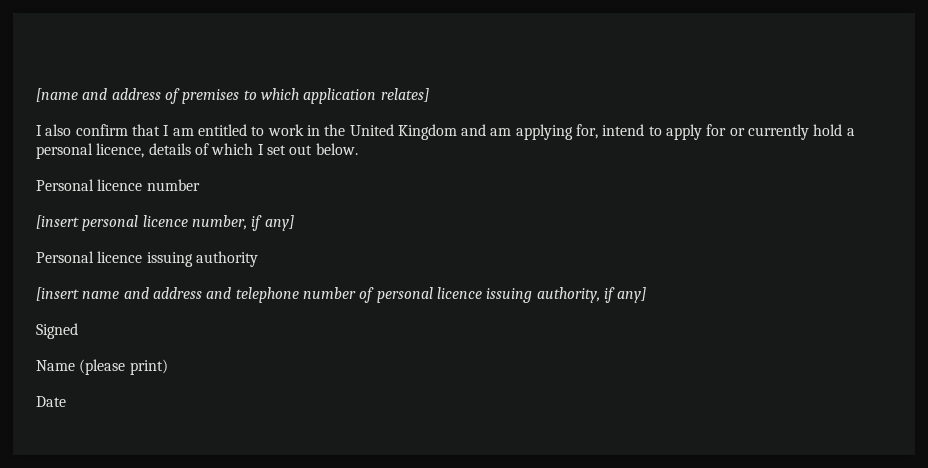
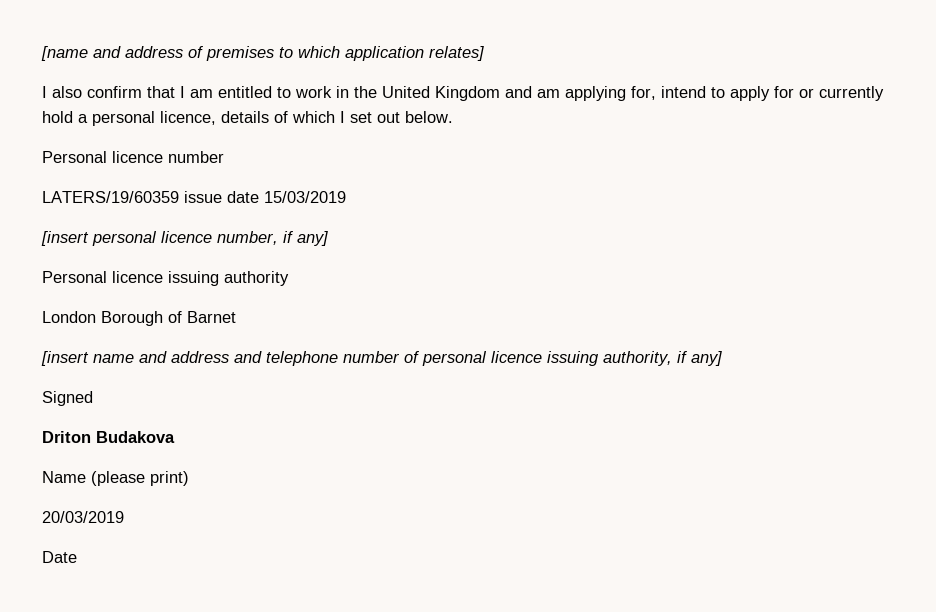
+ LATERS/19/60359 issue date 15/03/2019
+ London Borough of Barnet
+ Driton Budakova
+ 20/03/2019

